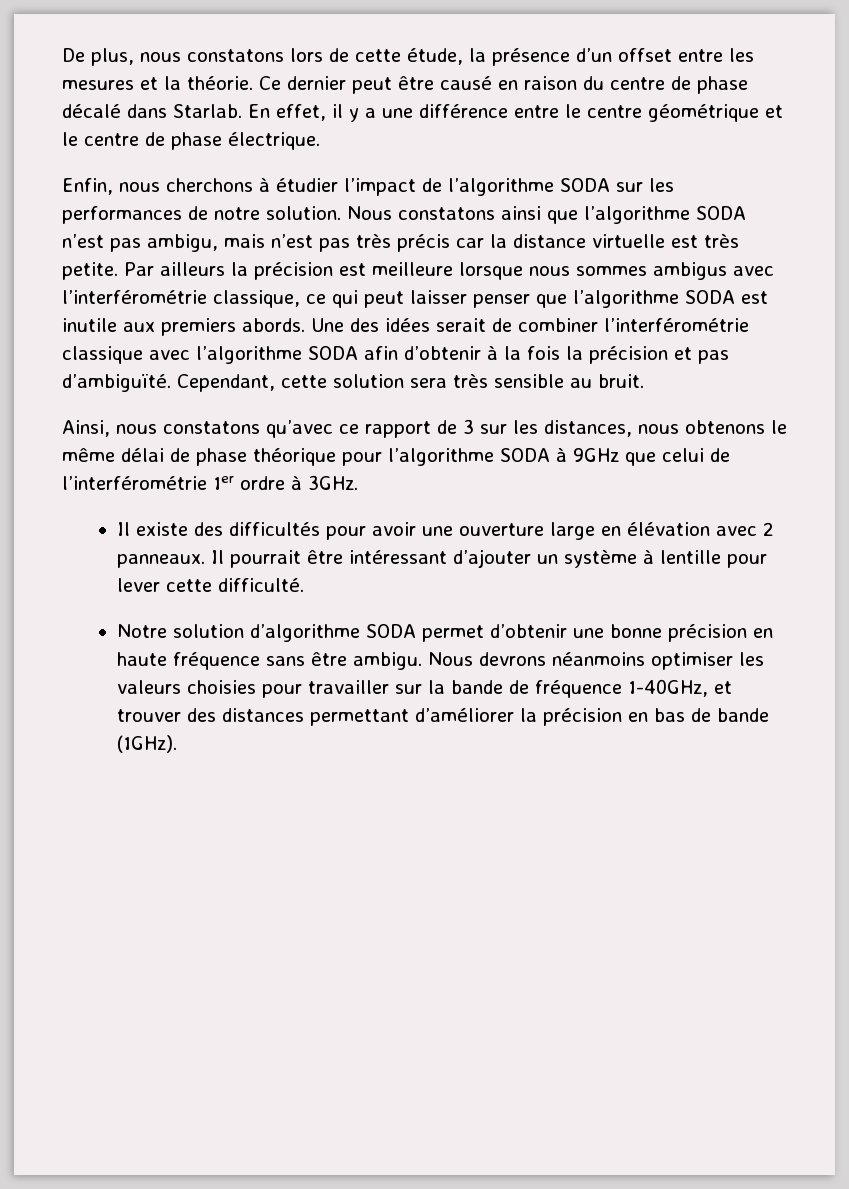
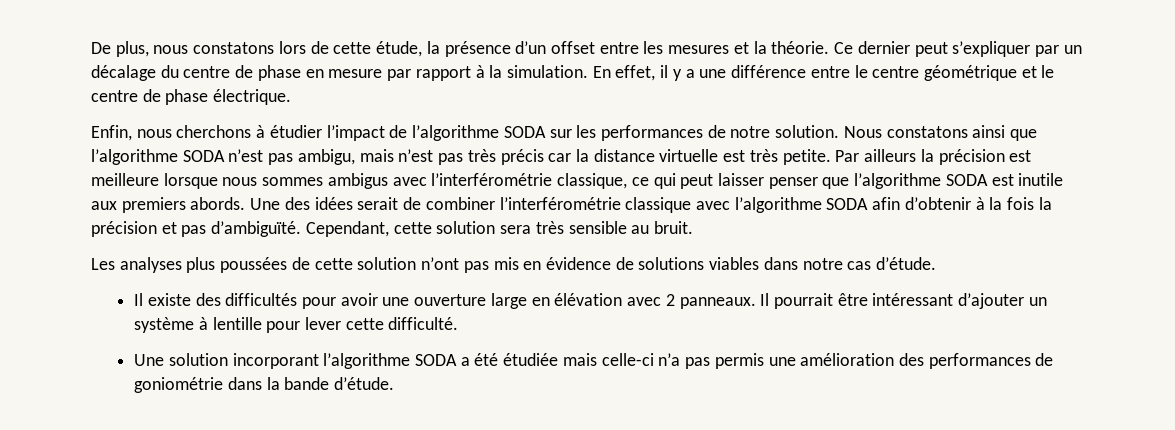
- Ce dernier peut être causé en raison du centre de phase décalé dans Starlab.
+ Ce dernier peut s’expliquer par un décalage du centre de phase en mesure par rapport à la simulation.
- Ainsi, nous constatons qu’avec ce rapport de 3 sur les distances, nous obtenons le même délai de phase théorique pour l’algorithme SODA à 9GHz que celui de l’interférométrie 1er ordre à 3GHz.
+ Les analyses plus poussées de cette solution n’ont pas mis en évidence de solutions viables dans notre cas d’étude.
- Notre solution d’algorithme SODA permet d’obtenir une bonne précision en haute fréquence sans être ambigu. Nous devrons néanmoins optimiser les valeurs choisies pour travailler sur la bande de fréquence 1-40GHz, et trouver des distances permettant d’améliorer la précision en bas de bande (1GHz).
+ Une solution incorporant l’algorithme SODA a été étudiée mais celle-ci n’a pas permis une amélioration des performances de goniométrie dans la bande d’étude.

